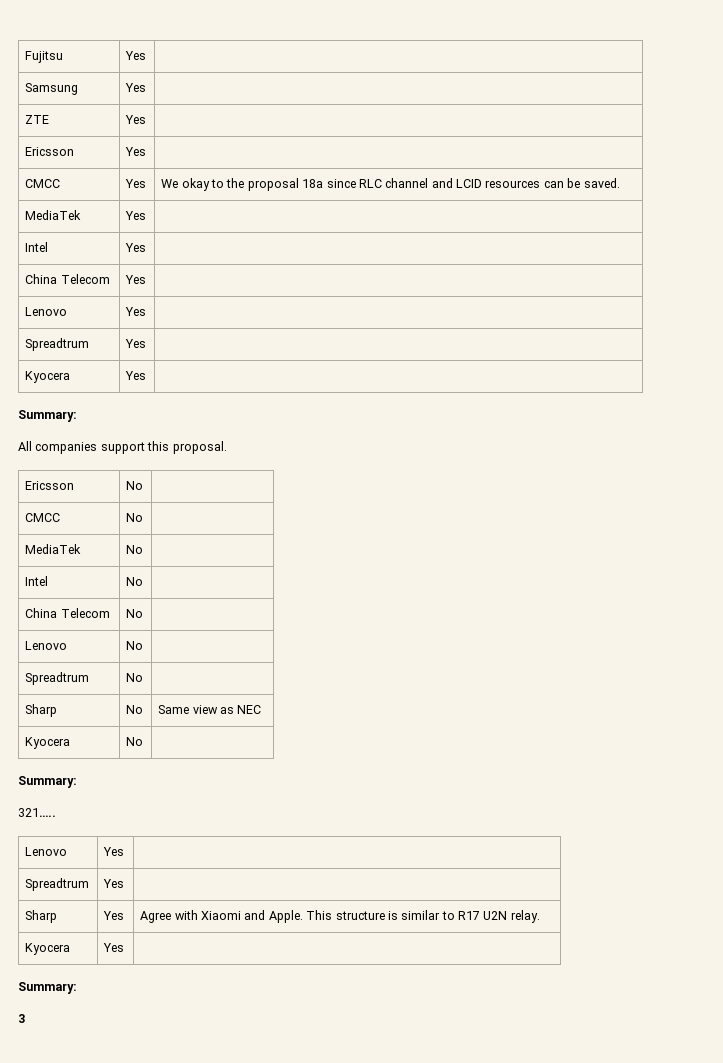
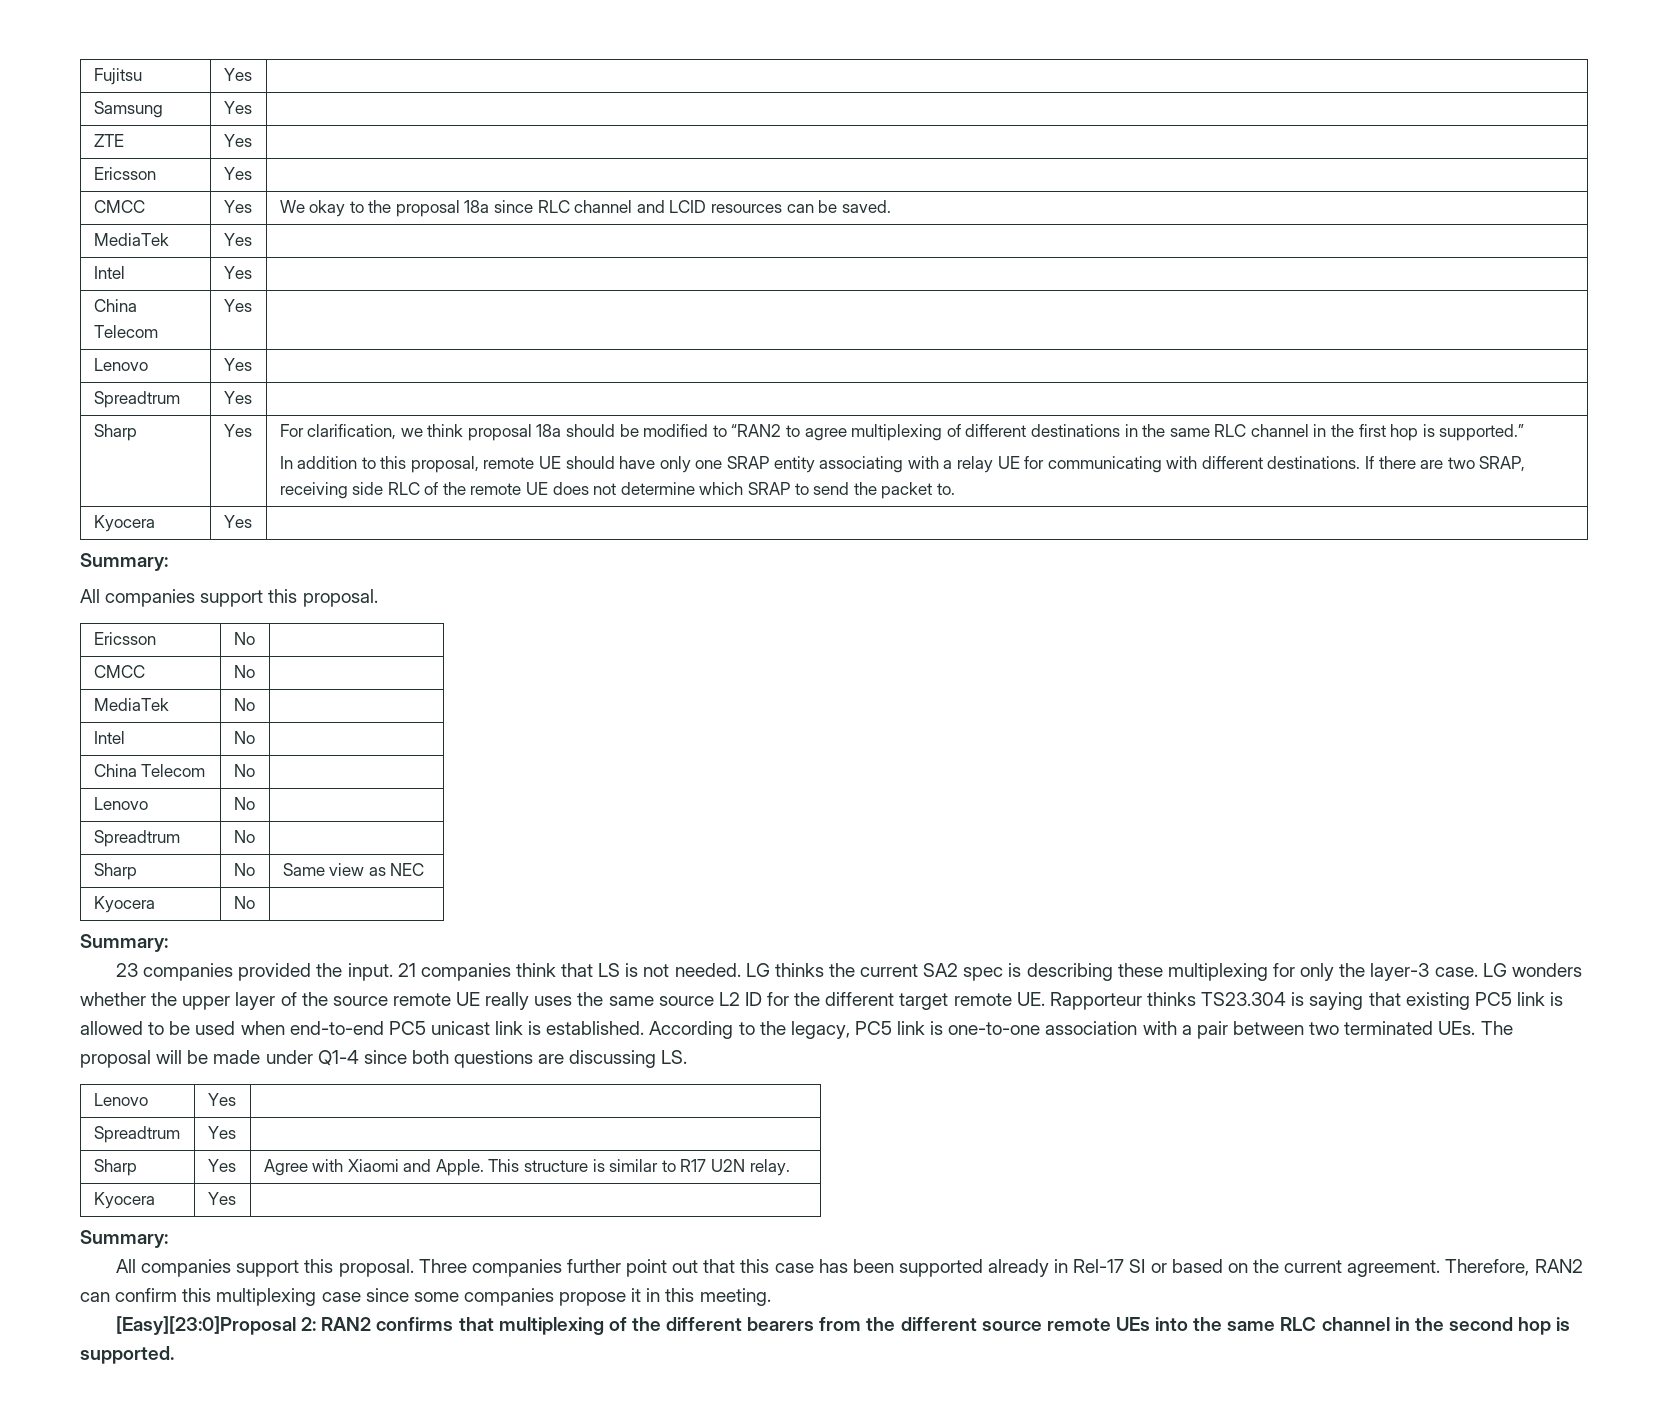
+ Sharp | Yes | For clarification, we think proposal 18a should be modified to “RAN2 to agree multiplexing of different destinations in the same RLC channel in the first hop is supported.”
+ In addition to this proposal, remote UE should have only one SRAP entity associating with a relay UE for communicating with different destinations. If there are two SRAP, receiving side RLC of the remote UE does not determine which SRAP to send the packet to.
- 321…..
+ 23 companies provided the input. 21 companies think that LS is not needed. LG thinks the current SA2 spec is describing these multiplexing for only the layer-3 case. LG wonders whether the upper layer of the source remote UE really uses the same source L2 ID for the different target remote UE. Rapporteur thinks TS23.304 is saying that existing PC5 link is allowed to be used when end-to-end PC5 unicast link is established. According to the legacy, PC5 link is one-to-one association with a pair between two terminated UEs. The proposal will be made under Q1-4 since both questions are discussing LS.
- 3
+ All companies support this proposal. Three companies further point out that this case has been supported already in Rel-17 SI or based on the current agreement. Therefore, RAN2 can confirm this multiplexing case since some companies propose it in this meeting.
+ [Easy][23:0]Proposal 2: RAN2 confirms that multiplexing of the different bearers from the different source remote UEs into the same RLC channel in the second hop is supported.

